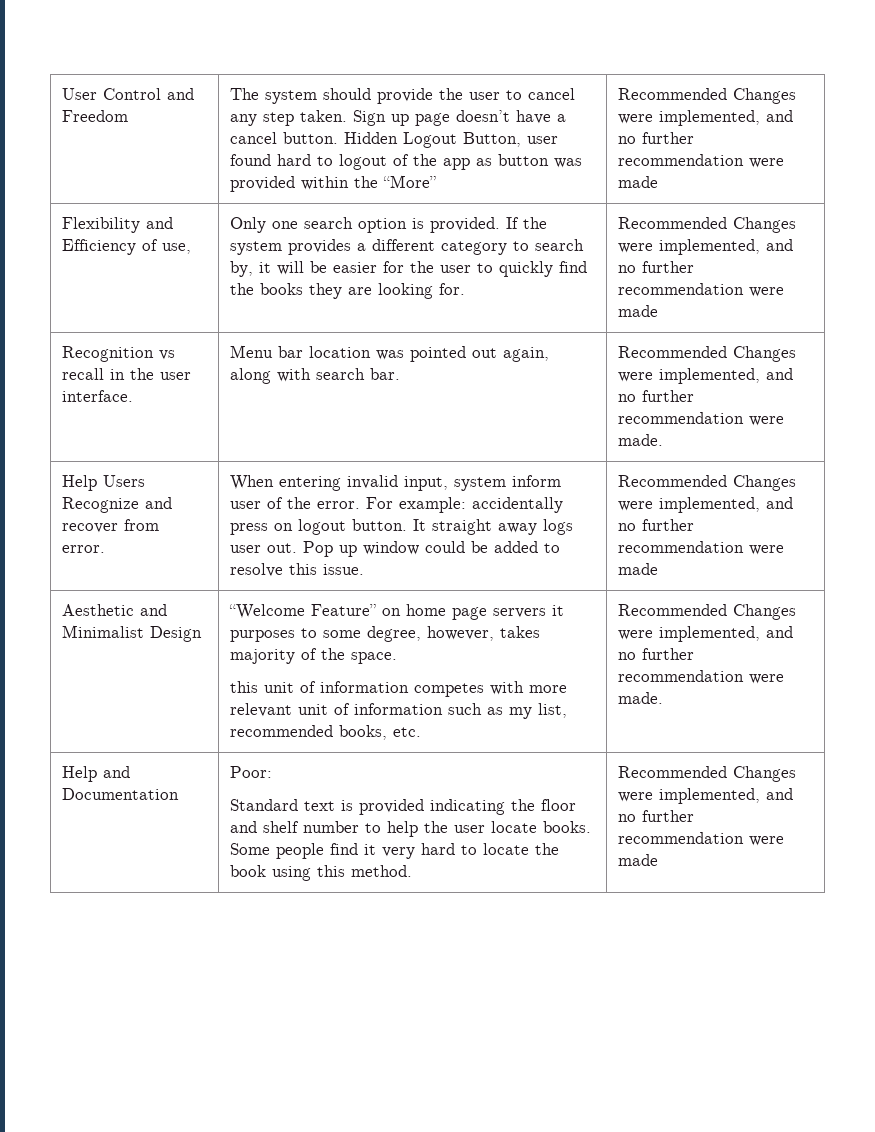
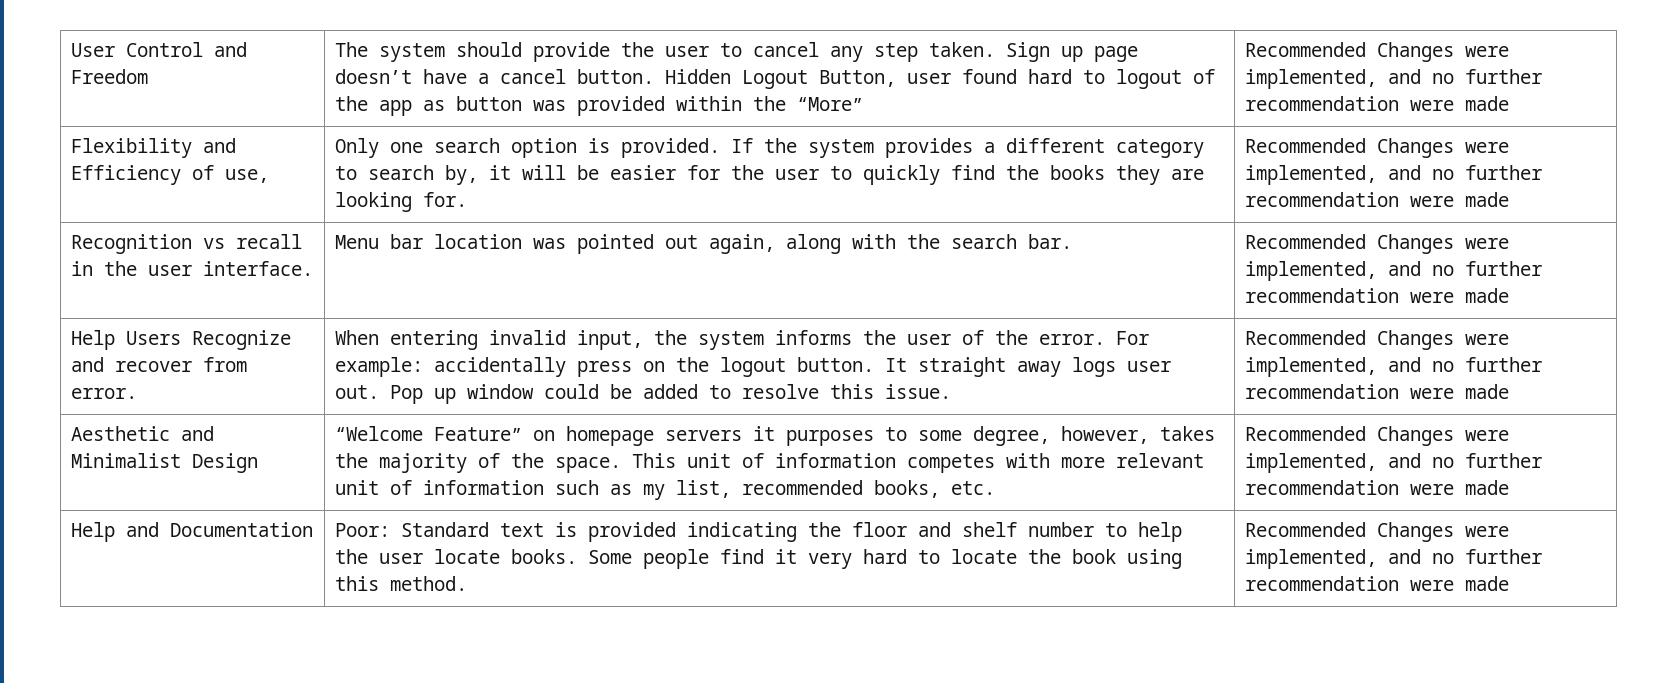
- Recognition vs recall in the user interface. | Menu bar location was pointed out again, along with search bar. | Recommended Changes were implemented, and no further recommendation were made.
+ Recognition vs recall in the user interface. | Menu bar location was pointed out again, along with the search bar. | Recommended Changes were implemented, and no further recommendation were made
- When entering invalid input, system inform user of the error.
+ When entering invalid input, the system informs the user of the error.
- For example: accidentally press on logout button.
+ For example: accidentally press on the logout button.
- “Welcome Feature” on home page servers it purposes to some degree, however, takes majority of the space.
- this unit of information competes with more relevant unit of information such as my list, recommended books, etc. | Recommended Changes were implemented, and no further recommendation were made.
+ “Welcome Feature” on homepage servers it purposes to some degree, however, takes the majority of the space. This unit of information competes with more relevant unit of information such as my list, recommended books, etc. | Recommended Changes were implemented, and no further recommendation were made
- Poor:
- Standard text is provided indicating the floor and shelf number to help the user locate books.
+ Poor: Standard text is provided indicating the floor and shelf number to help the user locate books.

